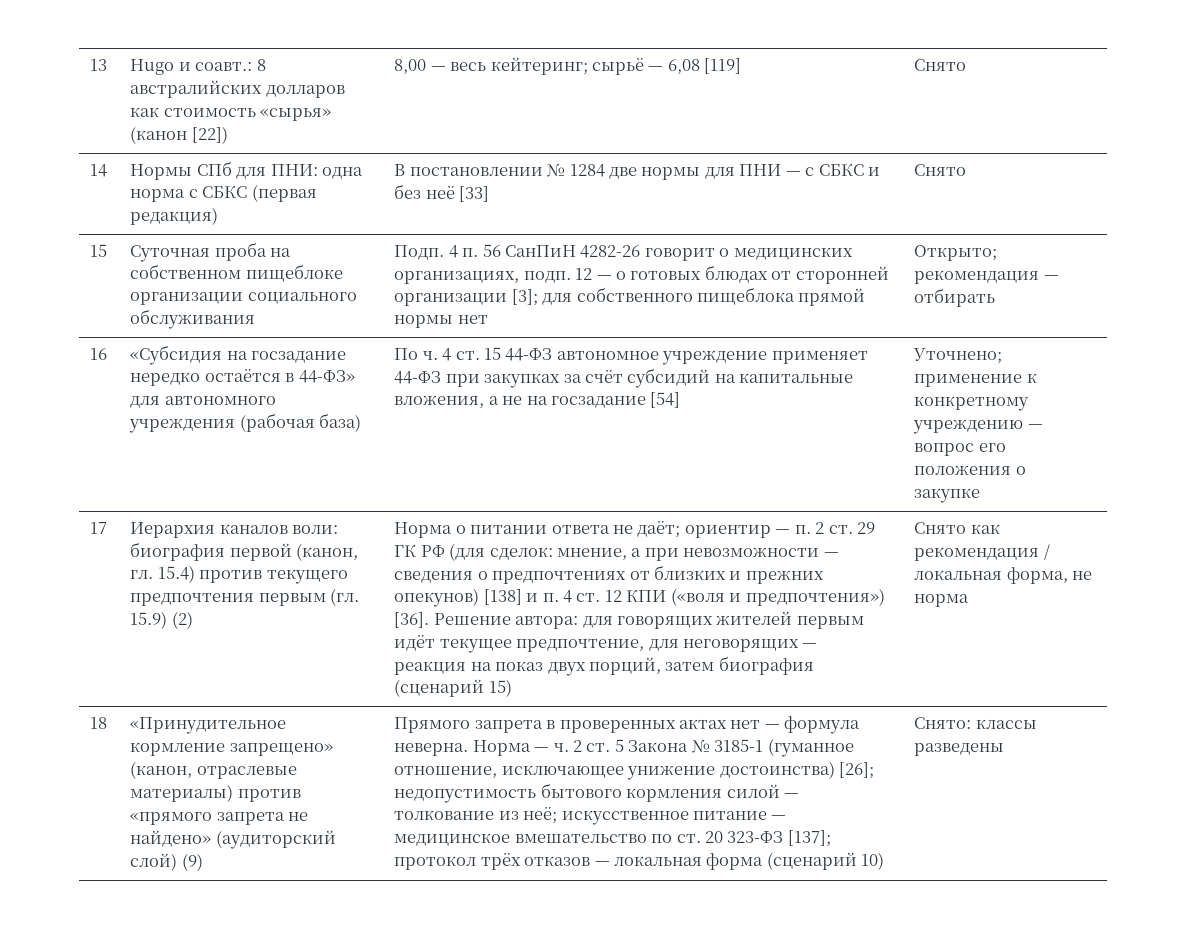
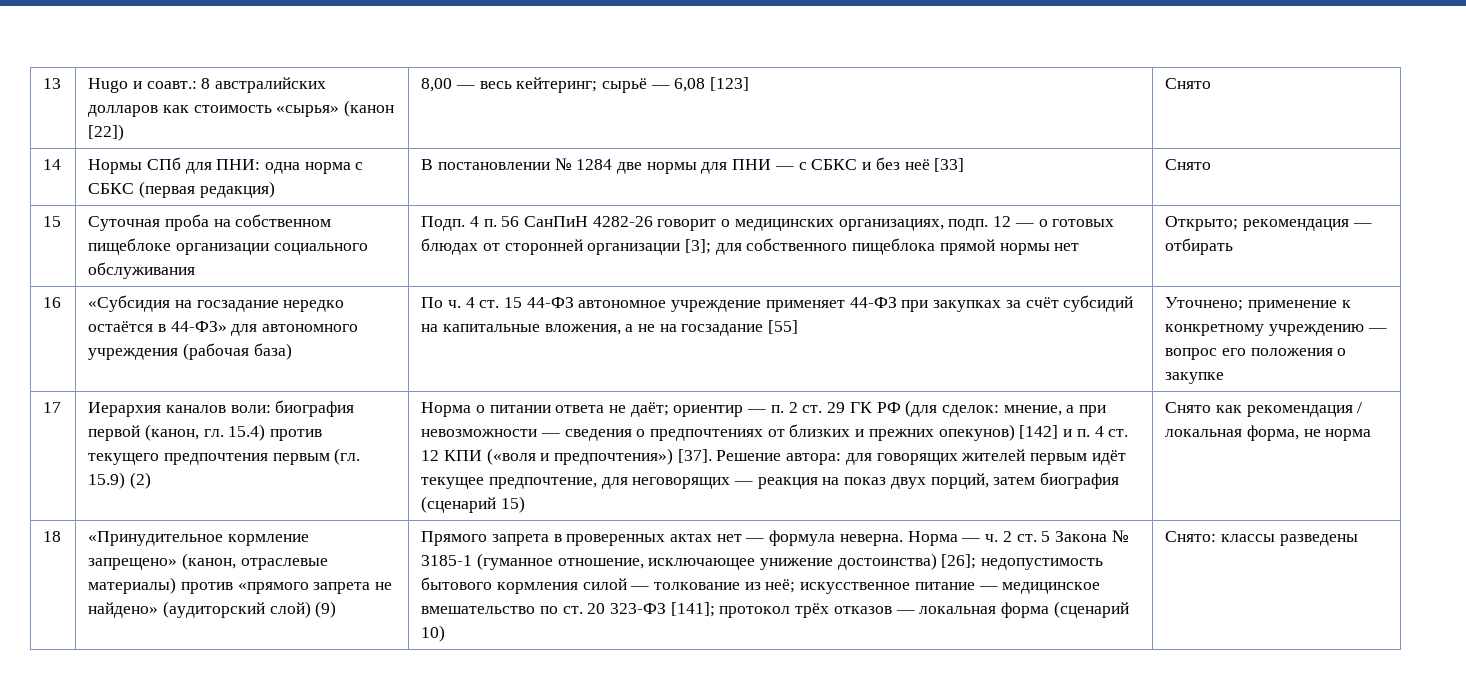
- 13 | Hugo и соавт.: 8 австралийских долларов как стоимость «сырья» (канон [22]) | 8,00 — весь кейтеринг; сырьё — 6,08 [119] | Снято
+ 13 | Hugo и соавт.: 8 австралийских долларов как стоимость «сырья» (канон [22]) | 8,00 — весь кейтеринг; сырьё — 6,08 [123] | Снято
- По ч. 4 ст. 15 44-ФЗ автономное учреждение применяет 44-ФЗ при закупках за счёт субсидий на капитальные вложения, а не на госзадание [54]
+ По ч. 4 ст. 15 44-ФЗ автономное учреждение применяет 44-ФЗ при закупках за счёт субсидий на капитальные вложения, а не на госзадание [55]
- Норма о питании ответа не даёт; ориентир — п. 2 ст. 29 ГК РФ (для сделок: мнение, а при невозможности — сведения о предпочтениях от близких и прежних опекунов) [138] и п. 4 ст. 12 КПИ («воля и предпочтения») [36].
+ Норма о питании ответа не даёт; ориентир — п. 2 ст. 29 ГК РФ (для сделок: мнение, а при невозможности — сведения о предпочтениях от близких и прежних опекунов) [142] и п. 4 ст. 12 КПИ («воля и предпочтения») [37].
- Норма — ч. 2 ст. 5 Закона № 3185-1 (гуманное отношение, исключающее унижение достоинства) [26]; недопустимость бытового кормления силой — толкование из неё; искусственное питание — медицинское вмешательство по ст. 20 323-ФЗ [137]; протокол трёх отказов — локальная форма (сценарий 10)
+ Норма — ч. 2 ст. 5 Закона № 3185-1 (гуманное отношение, исключающее унижение достоинства) [26]; недопустимость бытового кормления силой — толкование из неё; искусственное питание — медицинское вмешательство по ст. 20 323-ФЗ [141]; протокол трёх отказов — локальная форма (сценарий 10)

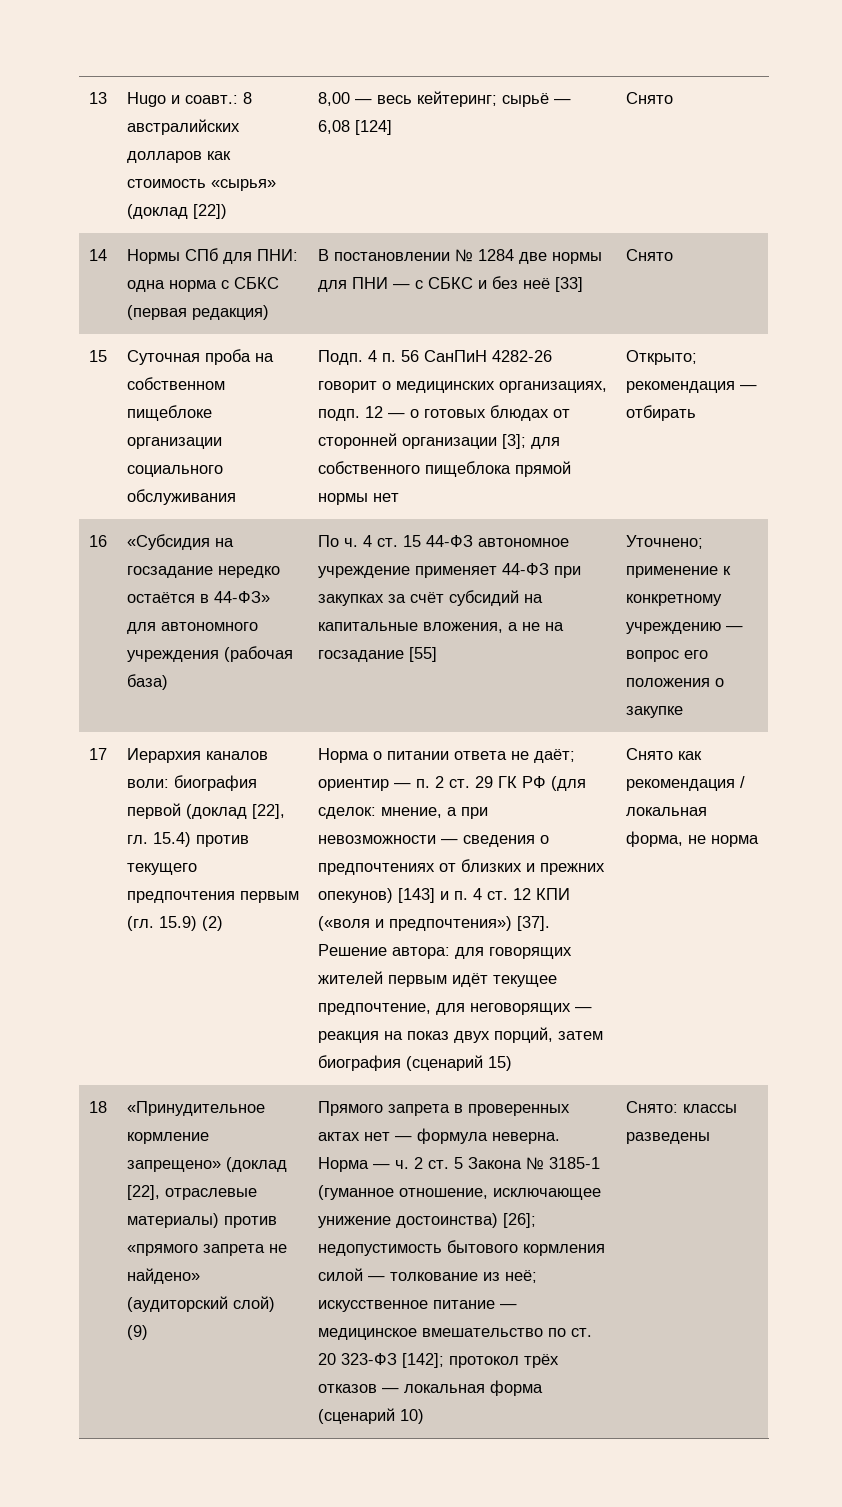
- 13 | Hugo и соавт.: 8 австралийских долларов как стоимость «сырья» (канон [22]) | 8,00 — весь кейтеринг; сырьё — 6,08 [123] | Снято
+ 13 | Hugo и соавт.: 8 австралийских долларов как стоимость «сырья» (доклад [22]) | 8,00 — весь кейтеринг; сырьё — 6,08 [124] | Снято
- Иерархия каналов воли: биография первой (канон, гл.
+ Иерархия каналов воли: биография первой (доклад [22], гл.
- Норма о питании ответа не даёт; ориентир — п. 2 ст. 29 ГК РФ (для сделок: мнение, а при невозможности — сведения о предпочтениях от близких и прежних опекунов) [142] и п. 4 ст. 12 КПИ («воля и предпочтения») [37].
+ Норма о питании ответа не даёт; ориентир — п. 2 ст. 29 ГК РФ (для сделок: мнение, а при невозможности — сведения о предпочтениях от близких и прежних опекунов) [143] и п. 4 ст. 12 КПИ («воля и предпочтения») [37].
- «Принудительное кормление запрещено» (канон, отраслевые материалы) против «прямого запрета не найдено» (аудиторский слой) (9)
+ «Принудительное кормление запрещено» (доклад [22], отраслевые материалы) против «прямого запрета не найдено» (аудиторский слой) (9)
- Норма — ч. 2 ст. 5 Закона № 3185-1 (гуманное отношение, исключающее унижение достоинства) [26]; недопустимость бытового кормления силой — толкование из неё; искусственное питание — медицинское вмешательство по ст. 20 323-ФЗ [141]; протокол трёх отказов — локальная форма (сценарий 10)
+ Норма — ч. 2 ст. 5 Закона № 3185-1 (гуманное отношение, исключающее унижение достоинства) [26]; недопустимость бытового кормления силой — толкование из неё; искусственное питание — медицинское вмешательство по ст. 20 323-ФЗ [142]; протокол трёх отказов — локальная форма (сценарий 10)

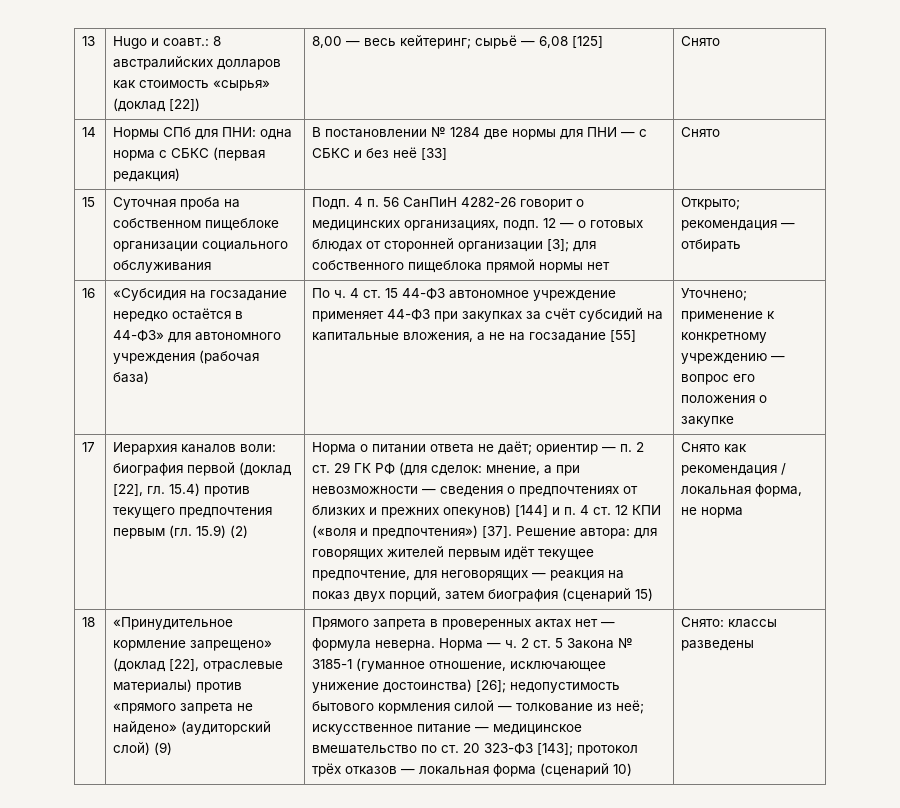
- 13 | Hugo и соавт.: 8 австралийских долларов как стоимость «сырья» (доклад [22]) | 8,00 — весь кейтеринг; сырьё — 6,08 [124] | Снято
+ 13 | Hugo и соавт.: 8 австралийских долларов как стоимость «сырья» (доклад [22]) | 8,00 — весь кейтеринг; сырьё — 6,08 [125] | Снято
- Норма о питании ответа не даёт; ориентир — п. 2 ст. 29 ГК РФ (для сделок: мнение, а при невозможности — сведения о предпочтениях от близких и прежних опекунов) [143] и п. 4 ст. 12 КПИ («воля и предпочтения») [37].
+ Норма о питании ответа не даёт; ориентир — п. 2 ст. 29 ГК РФ (для сделок: мнение, а при невозможности — сведения о предпочтениях от близких и прежних опекунов) [144] и п. 4 ст. 12 КПИ («воля и предпочтения») [37].
- Норма — ч. 2 ст. 5 Закона № 3185-1 (гуманное отношение, исключающее унижение достоинства) [26]; недопустимость бытового кормления силой — толкование из неё; искусственное питание — медицинское вмешательство по ст. 20 323-ФЗ [142]; протокол трёх отказов — локальная форма (сценарий 10)
+ Норма — ч. 2 ст. 5 Закона № 3185-1 (гуманное отношение, исключающее унижение достоинства) [26]; недопустимость бытового кормления силой — толкование из неё; искусственное питание — медицинское вмешательство по ст. 20 323-ФЗ [143]; протокол трёх отказов — локальная форма (сценарий 10)

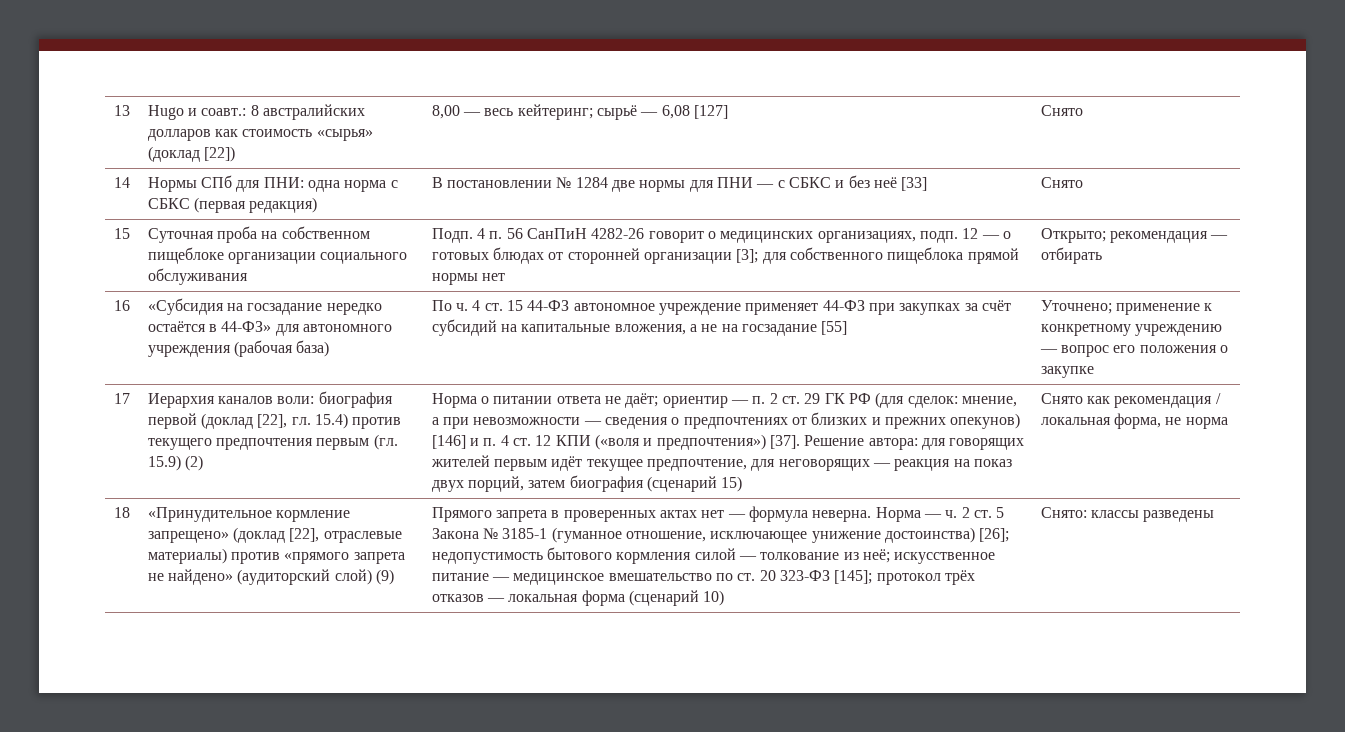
- 13 | Hugo и соавт.: 8 австралийских долларов как стоимость «сырья» (доклад [22]) | 8,00 — весь кейтеринг; сырьё — 6,08 [125] | Снято
+ 13 | Hugo и соавт.: 8 австралийских долларов как стоимость «сырья» (доклад [22]) | 8,00 — весь кейтеринг; сырьё — 6,08 [127] | Снято
- Норма о питании ответа не даёт; ориентир — п. 2 ст. 29 ГК РФ (для сделок: мнение, а при невозможности — сведения о предпочтениях от близких и прежних опекунов) [144] и п. 4 ст. 12 КПИ («воля и предпочтения») [37].
+ Норма о питании ответа не даёт; ориентир — п. 2 ст. 29 ГК РФ (для сделок: мнение, а при невозможности — сведения о предпочтениях от близких и прежних опекунов) [146] и п. 4 ст. 12 КПИ («воля и предпочтения») [37].
- Норма — ч. 2 ст. 5 Закона № 3185-1 (гуманное отношение, исключающее унижение достоинства) [26]; недопустимость бытового кормления силой — толкование из неё; искусственное питание — медицинское вмешательство по ст. 20 323-ФЗ [143]; протокол трёх отказов — локальная форма (сценарий 10)
+ Норма — ч. 2 ст. 5 Закона № 3185-1 (гуманное отношение, исключающее унижение достоинства) [26]; недопустимость бытового кормления силой — толкование из неё; искусственное питание — медицинское вмешательство по ст. 20 323-ФЗ [145]; протокол трёх отказов — локальная форма (сценарий 10)

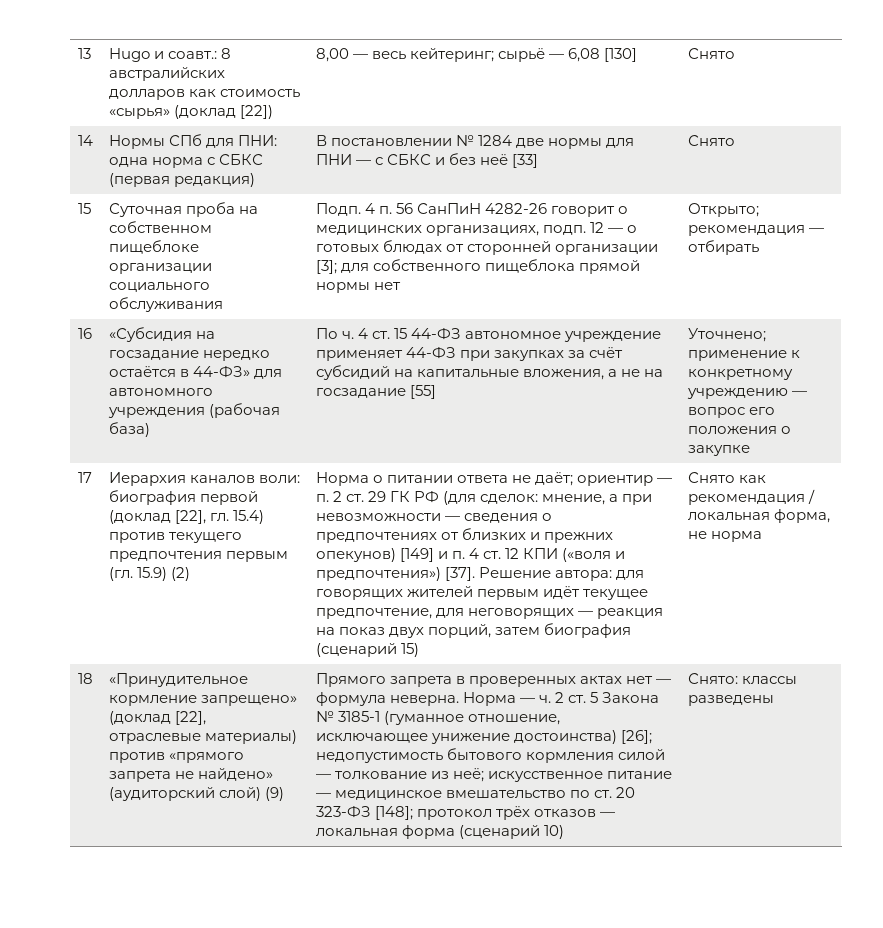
- 13 | Hugo и соавт.: 8 австралийских долларов как стоимость «сырья» (доклад [22]) | 8,00 — весь кейтеринг; сырьё — 6,08 [127] | Снято
+ 13 | Hugo и соавт.: 8 австралийских долларов как стоимость «сырья» (доклад [22]) | 8,00 — весь кейтеринг; сырьё — 6,08 [130] | Снято
- Норма о питании ответа не даёт; ориентир — п. 2 ст. 29 ГК РФ (для сделок: мнение, а при невозможности — сведения о предпочтениях от близких и прежних опекунов) [146] и п. 4 ст. 12 КПИ («воля и предпочтения») [37].
+ Норма о питании ответа не даёт; ориентир — п. 2 ст. 29 ГК РФ (для сделок: мнение, а при невозможности — сведения о предпочтениях от близких и прежних опекунов) [149] и п. 4 ст. 12 КПИ («воля и предпочтения») [37].
- Норма — ч. 2 ст. 5 Закона № 3185-1 (гуманное отношение, исключающее унижение достоинства) [26]; недопустимость бытового кормления силой — толкование из неё; искусственное питание — медицинское вмешательство по ст. 20 323-ФЗ [145]; протокол трёх отказов — локальная форма (сценарий 10)
+ Норма — ч. 2 ст. 5 Закона № 3185-1 (гуманное отношение, исключающее унижение достоинства) [26]; недопустимость бытового кормления силой — толкование из неё; искусственное питание — медицинское вмешательство по ст. 20 323-ФЗ [148]; протокол трёх отказов — локальная форма (сценарий 10)

